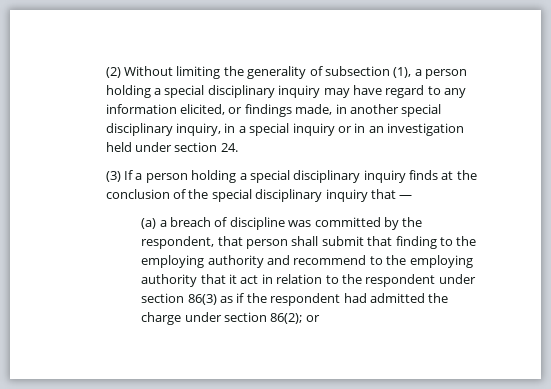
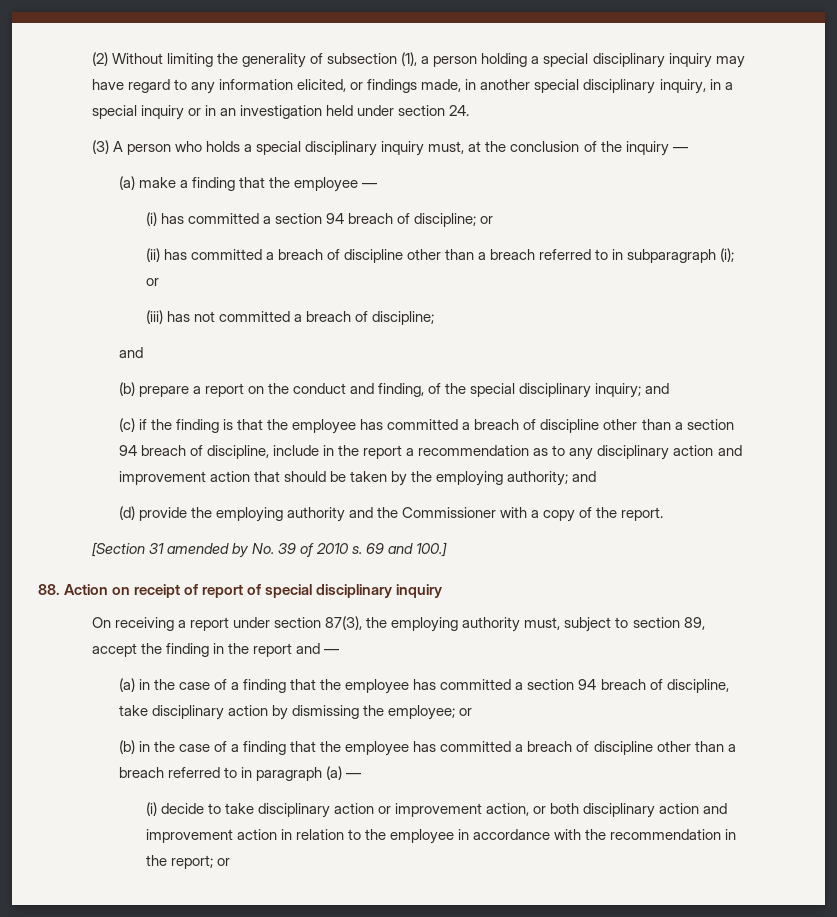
- (3) If a person holding a special disciplinary inquiry finds at the conclusion of the special disciplinary inquiry that —
- (a) a breach of discipline was committed by the respondent, that person shall submit that finding to the employing authority and recommend to the employing authority that it act in relation to the respondent under section 86(3) as if the respondent had admitted the charge under section 86(2); or
+ (3) A person who holds a special disciplinary inquiry must, at the conclusion of the inquiry —
+ (a) make a finding that the employee —
+ (i) has committed a section 94 breach of discipline; or
+ (ii) has committed a breach of discipline other than a breach referred to in subparagraph (i); or
+ (iii) has not committed a breach of discipline;
+ and
+ (b) prepare a report on the conduct and finding, of the special disciplinary inquiry; and
+ (c) if the finding is that the employee has committed a breach of discipline other than a section 94 breach of discipline, include in the report a recommendation as to any disciplinary action and improvement action that should be taken by the employing authority; and
+ (d) provide the employing authority and the Commissioner with a copy of the report.
+ [Section 31 amended by No. 39 of 2010 s. 69 and 100.]
+ 88. Action on receipt of report of special disciplinary inquiry
+ On receiving a report under section 87(3), the employing authority must, subject to section 89, accept the finding in the report and —
+ (a) in the case of a finding that the employee has committed a section 94 breach of discipline, take disciplinary action by dismissing the employee; or
+ (b) in the case of a finding that the employee has committed a breach of discipline other than a breach referred to in paragraph (a) —
+ (i) decide to take disciplinary action or improvement action, or both disciplinary action and improvement action in relation to the employee in accordance with the recommendation in the report; or

